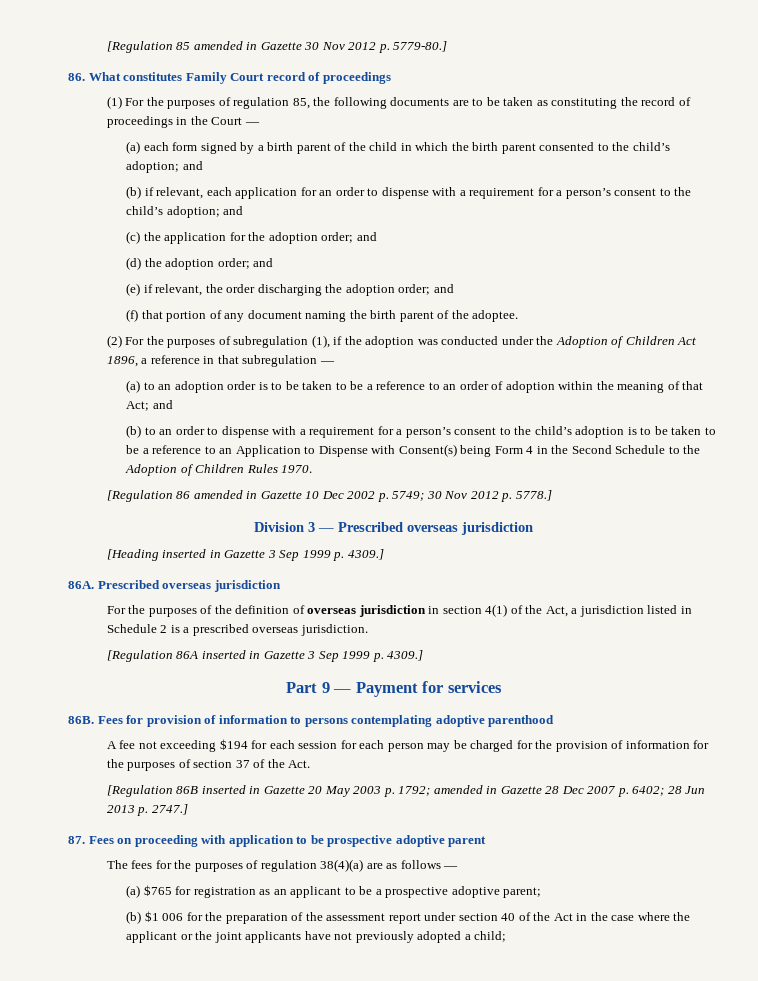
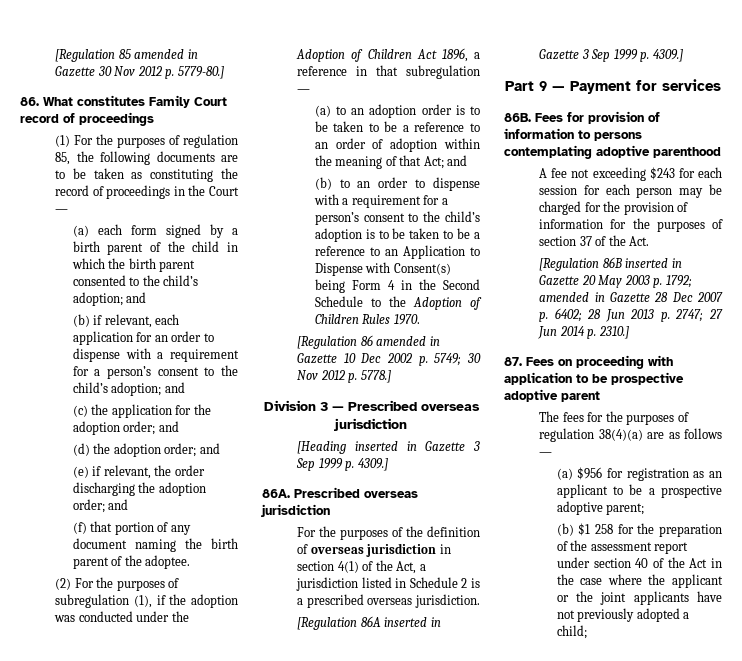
- A fee not exceeding $194 for each session for each person may be charged for the provision of information for the purposes of section 37 of the Act.
+ A fee not exceeding $243 for each session for each person may be charged for the provision of information for the purposes of section 37 of the Act.
- [Regulation 86B inserted in Gazette 20 May 2003 p. 1792; amended in Gazette 28 Dec 2007 p. 6402; 28 Jun 2013 p. 2747.]
+ [Regulation 86B inserted in Gazette 20 May 2003 p. 1792; amended in Gazette 28 Dec 2007 p. 6402; 28 Jun 2013 p. 2747; 27 Jun 2014 p. 2310.]
- (a) $765 for registration as an applicant to be a prospective adoptive parent;
+ (a) $956 for registration as an applicant to be a prospective adoptive parent;
- (b) $1 006 for the preparation of the assessment report under section 40 of the Act in the case where the applicant or the joint applicants have not previously adopted a child;
+ (b) $1 258 for the preparation of the assessment report under section 40 of the Act in the case where the applicant or the joint applicants have not previously adopted a child;

